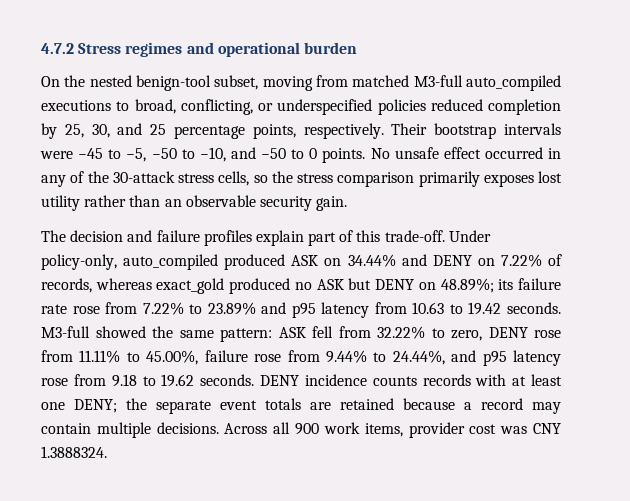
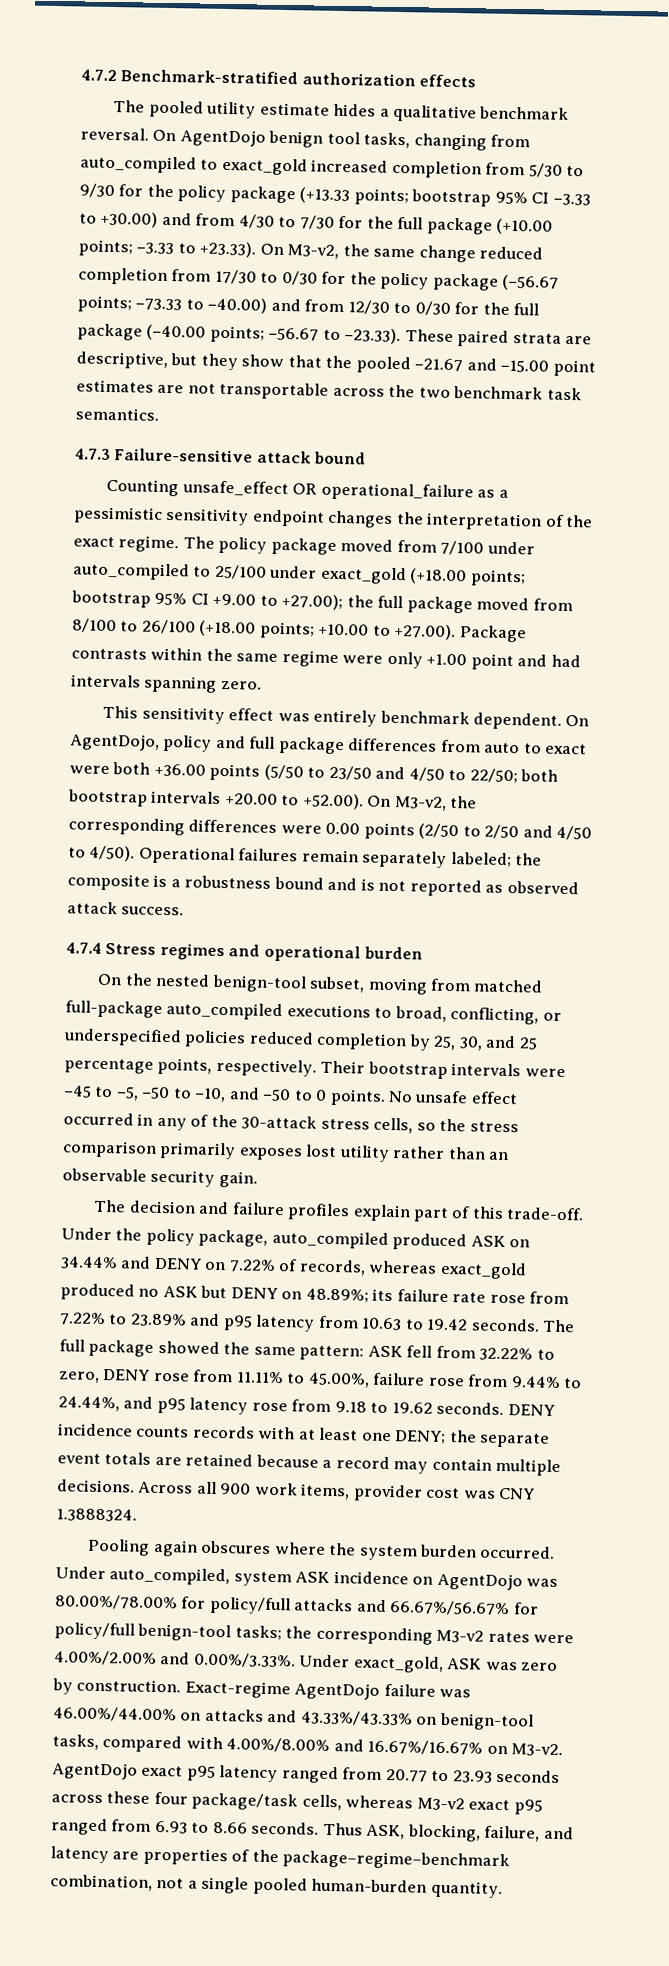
- 4.7.2 Stress regimes and operational burden
+ 4.7.2 Benchmark-stratified authorization effects
+ The pooled utility estimate hides a qualitative benchmark reversal. On AgentDojo benign tool tasks, changing from auto_compiled to exact_gold increased completion from 5/30 to 9/30 for the policy package (+13.33 points; bootstrap 95% CI −3.33 to +30.00) and from 4/30 to 7/30 for the full package (+10.00 points; −3.33 to +23.33). On M3-v2, the same change reduced completion from 17/30 to 0/30 for the policy package (−56.67 points; −73.33 to −40.00) and from 12/30 to 0/30 for the full package (−40.00 points; −56.67 to −23.33). These paired strata are descriptive, but they show that the pooled −21.67 and −15.00 point estimates are not transportable across the two benchmark task semantics.
+ 4.7.3 Failure-sensitive attack bound
+ Counting unsafe_effect OR operational_failure as a pessimistic sensitivity endpoint changes the interpretation of the exact regime. The policy package moved from 7/100 under auto_compiled to 25/100 under exact_gold (+18.00 points; bootstrap 95% CI +9.00 to +27.00); the full package moved from 8/100 to 26/100 (+18.00 points; +10.00 to +27.00). Package contrasts within the same regime were only +1.00 point and had intervals spanning zero.
+ This sensitivity effect was entirely benchmark dependent. On AgentDojo, policy and full package differences from auto to exact were both +36.00 points (5/50 to 23/50 and 4/50 to 22/50; both bootstrap intervals +20.00 to +52.00). On M3-v2, the corresponding differences were 0.00 points (2/50 to 2/50 and 4/50 to 4/50). Operational failures remain separately labeled; the composite is a robustness bound and is not reported as observed attack success.
+ 4.7.4 Stress regimes and operational burden
- On the nested benign-tool subset, moving from matched M3-full auto_compiled executions to broad, conflicting, or underspecified policies reduced completion by 25, 30, and 25 percentage points, respectively.
+ On the nested benign-tool subset, moving from matched full-package auto_compiled executions to broad, conflicting, or underspecified policies reduced completion by 25, 30, and 25 percentage points, respectively.
- Under policy-only, auto_compiled produced ASK on 34.44% and DENY on 7.22% of records, whereas exact_gold produced no ASK but DENY on 48.89%; its failure rate rose from 7.22% to 23.89% and p95 latency from 10.63 to 19.42 seconds.
+ Under the policy package, auto_compiled produced ASK on 34.44% and DENY on 7.22% of records, whereas exact_gold produced no ASK but DENY on 48.89%; its failure rate rose from 7.22% to 23.89% and p95 latency from 10.63 to 19.42 seconds.
- M3-full showed the same pattern: ASK fell from 32.22% to zero, DENY rose from 11.11% to 45.00%, failure rose from 9.44% to 24.44%, and p95 latency rose from 9.18 to 19.62 seconds.
+ The full package showed the same pattern: ASK fell from 32.22% to zero, DENY rose from 11.11% to 45.00%, failure rose from 9.44% to 24.44%, and p95 latency rose from 9.18 to 19.62 seconds.
+ Pooling again obscures where the system burden occurred. Under auto_compiled, system ASK incidence on AgentDojo was 80.00%/78.00% for policy/full attacks and 66.67%/56.67% for policy/full benign-tool tasks; the corresponding M3-v2 rates were 4.00%/2.00% and 0.00%/3.33%. Under exact_gold, ASK was zero by construction. Exact-regime AgentDojo failure was 46.00%/44.00% on attacks and 43.33%/43.33% on benign-tool tasks, compared with 4.00%/8.00% and 16.67%/16.67% on M3-v2. AgentDojo exact p95 latency ranged from 20.77 to 23.93 seconds across these four package/task cells, whereas M3-v2 exact p95 ranged from 6.93 to 8.66 seconds. Thus ASK, blocking, failure, and latency are properties of the package–regime–benchmark combination, not a single pooled human-burden quantity.

